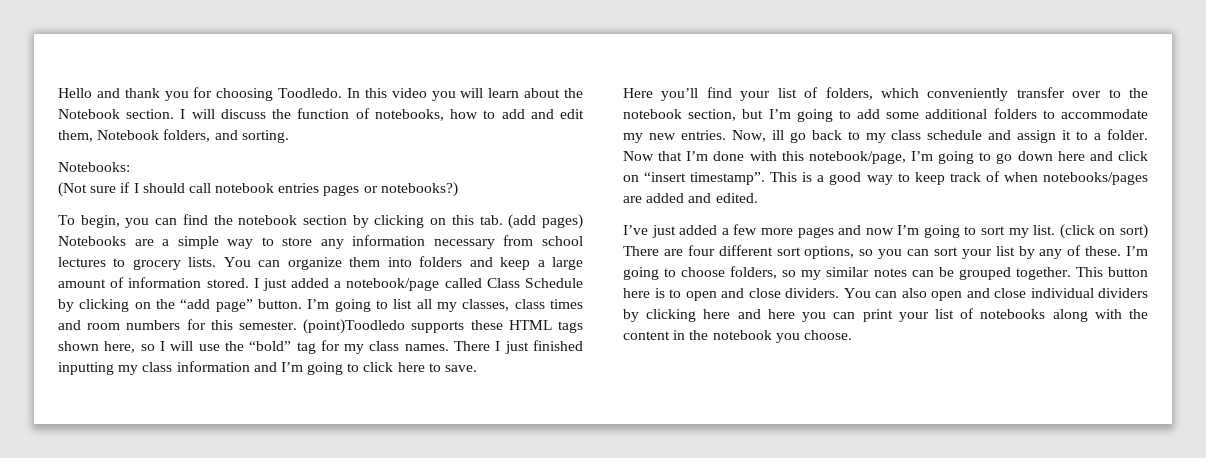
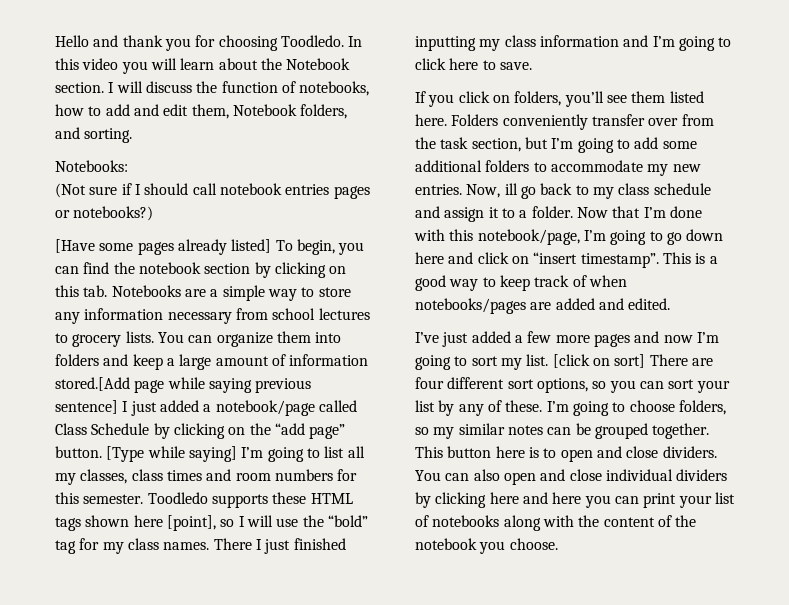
- To begin, you can find the notebook section by clicking on this tab. (add pages) Notebooks are a simple way to store any information necessary from school lectures to grocery lists.
+ [Have some pages already listed] To begin, you can find the notebook section by clicking on this tab. Notebooks are a simple way to store any information necessary from school lectures to grocery lists.
- You can organize them into folders and keep a large amount of information stored. I just added a notebook/page called Class Schedule by clicking on the “add page” button.
+ You can organize them into folders and keep a large amount of information stored.[Add page while saying previous sentence] I just added a notebook/page called Class Schedule by clicking on the “add page” button.
- I’m going to list all my classes, class times and room numbers for this semester.
+ [Type while saying] I’m going to list all my classes, class times and room numbers for this semester.
- (point)Toodledo supports these HTML tags shown here, so I will use the “bold” tag for my class names.
+ Toodledo supports these HTML tags shown here [point], so I will use the “bold” tag for my class names.
- Here you’ll find your list of folders, which conveniently transfer over to the notebook section, but I’m going to add some additional folders to accommodate my new entries.
+ If you click on folders, you’ll see them listed here. Folders conveniently transfer over from the task section, but I’m going to add some additional folders to accommodate my new entries.
- (click on sort) There are four different sort options, so you can sort your list by any of these.
+ [click on sort] There are four different sort options, so you can sort your list by any of these.
- You can also open and close individual dividers by clicking here and here you can print your list of notebooks along with the content in the notebook you choose.
+ You can also open and close individual dividers by clicking here and here you can print your list of notebooks along with the content of the notebook you choose.

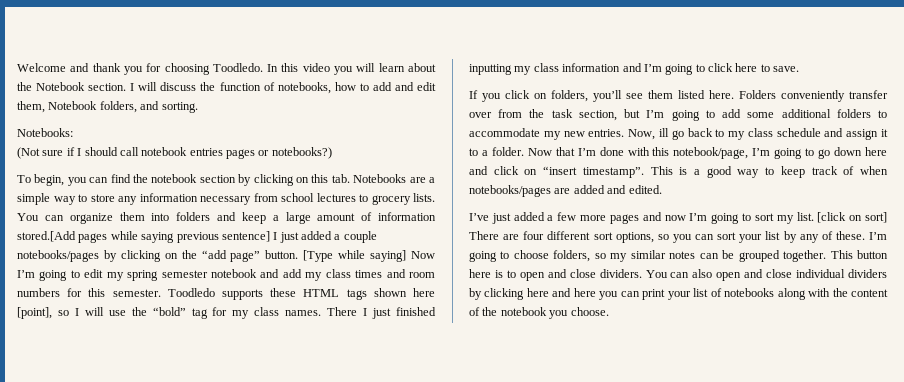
- Hello and thank you for choosing Toodledo.
+ Welcome and thank you for choosing Toodledo.
- [Have some pages already listed] To begin, you can find the notebook section by clicking on this tab. Notebooks are a simple way to store any information necessary from school lectures to grocery lists.
+ To begin, you can find the notebook section by clicking on this tab. Notebooks are a simple way to store any information necessary from school lectures to grocery lists.
- You can organize them into folders and keep a large amount of information stored.[Add page while saying previous sentence] I just added a notebook/page called Class Schedule by clicking on the “add page” button.
+ You can organize them into folders and keep a large amount of information stored.[Add pages while saying previous sentence] I just added a couple notebooks/pages by clicking on the “add page” button.
- [Type while saying] I’m going to list all my classes, class times and room numbers for this semester.
+ [Type while saying] Now I’m going to edit my spring semester notebook and add my class times and room numbers for this semester.

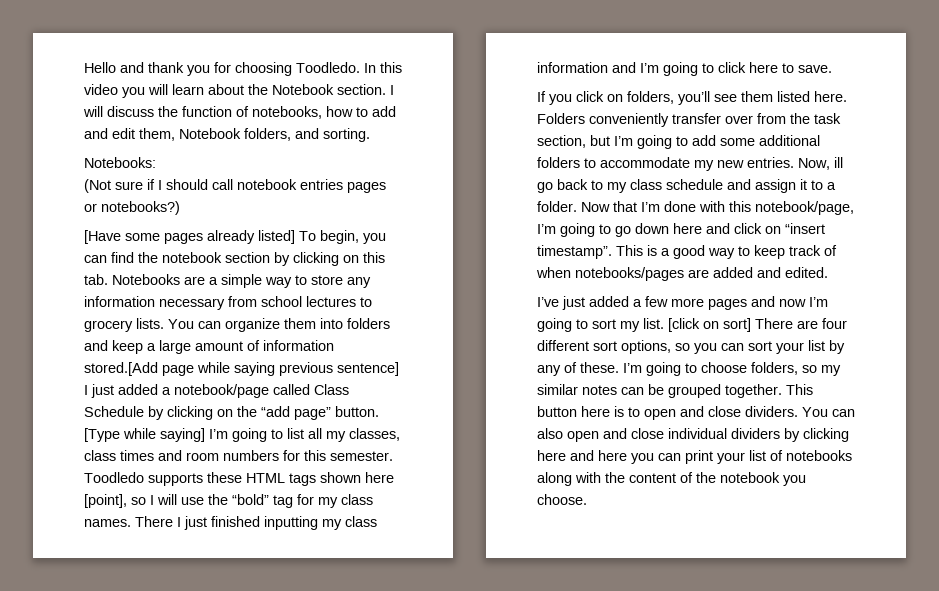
- Welcome and thank you for choosing Toodledo.
+ Hello and thank you for choosing Toodledo.
- To begin, you can find the notebook section by clicking on this tab. Notebooks are a simple way to store any information necessary from school lectures to grocery lists.
+ [Have some pages already listed] To begin, you can find the notebook section by clicking on this tab. Notebooks are a simple way to store any information necessary from school lectures to grocery lists.
- You can organize them into folders and keep a large amount of information stored.[Add pages while saying previous sentence] I just added a couple notebooks/pages by clicking on the “add page” button.
+ You can organize them into folders and keep a large amount of information stored.[Add page while saying previous sentence] I just added a notebook/page called Class Schedule by clicking on the “add page” button.
- [Type while saying] Now I’m going to edit my spring semester notebook and add my class times and room numbers for this semester.
+ [Type while saying] I’m going to list all my classes, class times and room numbers for this semester.

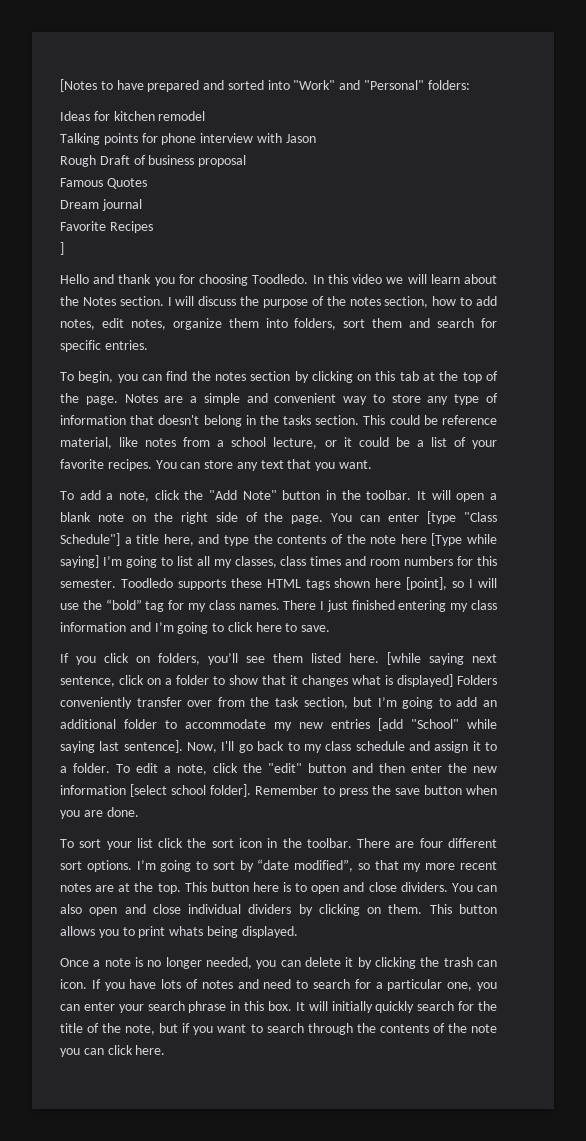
+ [Notes to have prepared and sorted into "Work" and "Personal" folders:
+ Ideas for kitchen remodel
+ Talking points for phone interview with Jason
+ Rough Draft of business proposal
+ Famous Quotes
+ Dream journal
+ Favorite Recipes
+ ]
- In this video you will learn about the Notebook section.
+ In this video we will learn about the Notes section.
- I will discuss the function of notebooks, how to add and edit them, Notebook folders, and sorting.
- Notebooks:
- (Not sure if I should call notebook entries pages or notebooks?)
- [Have some pages already listed] To begin, you can find the notebook section by clicking on this tab. Notebooks are a simple way to store any information necessary from school lectures to grocery lists. You can organize them into folders and keep a large amount of information stored.[Add page while saying previous sentence] I just added a notebook/page called Class Schedule by clicking on the “add page” button. [Type while saying] I’m going to list all my classes, class times and room numbers for this semester.
+ I will discuss the purpose of the notes section, how to add notes, edit notes, organize them into folders, sort them and search for specific entries.
+ To begin, you can find the notes section by clicking on this tab at the top of the page. Notes are a simple and convenient way to store any type of information that doesn't belong in the tasks section. This could be reference material, like notes from a school lecture, or it could be a list of your favorite recipes. You can store any text that you want.
+ To add a note, click the "Add Note" button in the toolbar. It will open a blank note on the right side of the page. You can enter [type "Class Schedule"] a title here, and type the contents of the note here [Type while saying] I’m going to list all my classes, class times and room numbers for this semester.
- There I just finished inputting my class information and I’m going to click here to save.
+ There I just finished entering my class information and I’m going to click here to save.
- Folders conveniently transfer over from the task section, but I’m going to add some additional folders to accommodate my new entries. Now, ill go back to my class schedule and assign it to a folder.
+ [while saying next sentence, click on a folder to show that it changes what is displayed] Folders conveniently transfer over from the task section, but I’m going to add an additional folder to accommodate my new entries [add "School" while saying last sentence]. Now, I'll go back to my class schedule and assign it to a folder.
- Now that I’m done with this notebook/page, I’m going to go down here and click on “insert timestamp”. This is a good way to keep track of when notebooks/pages are added and edited.
- I’ve just added a few more pages and now I’m going to sort my list. [click on sort] There are four different sort options, so you can sort your list by any of these. I’m going to choose folders, so my similar notes can be grouped together.
+ To edit a note, click the "edit" button and then enter the new information [select school folder]. Remember to press the save button when you are done.
+ To sort your list click the sort icon in the toolbar. There are four different sort options. I’m going to sort by “date modified”, so that my more recent notes are at the top.
- You can also open and close individual dividers by clicking here and here you can print your list of notebooks along with the content of the notebook you choose.
+ You can also open and close individual dividers by clicking on them. This button allows you to print whats being displayed.
+ Once a note is no longer needed, you can delete it by clicking the trash can icon. If you have lots of notes and need to search for a particular one, you can enter your search phrase in this box. It will initially quickly search for the title of the note, but if you want to search through the contents of the note you can click here.

